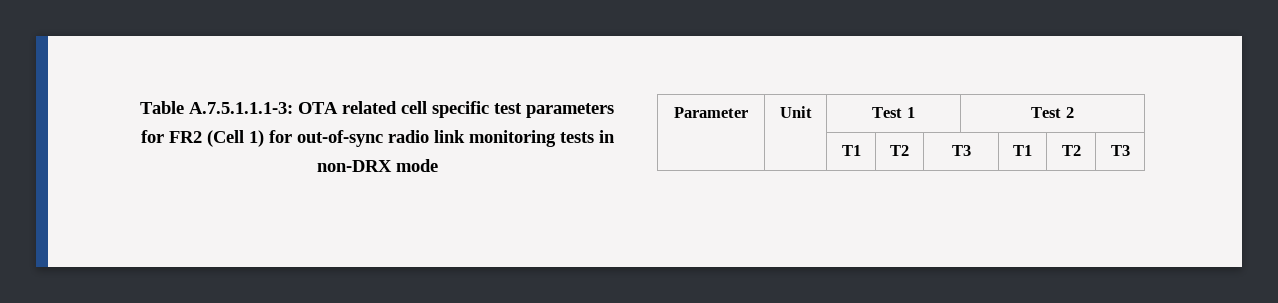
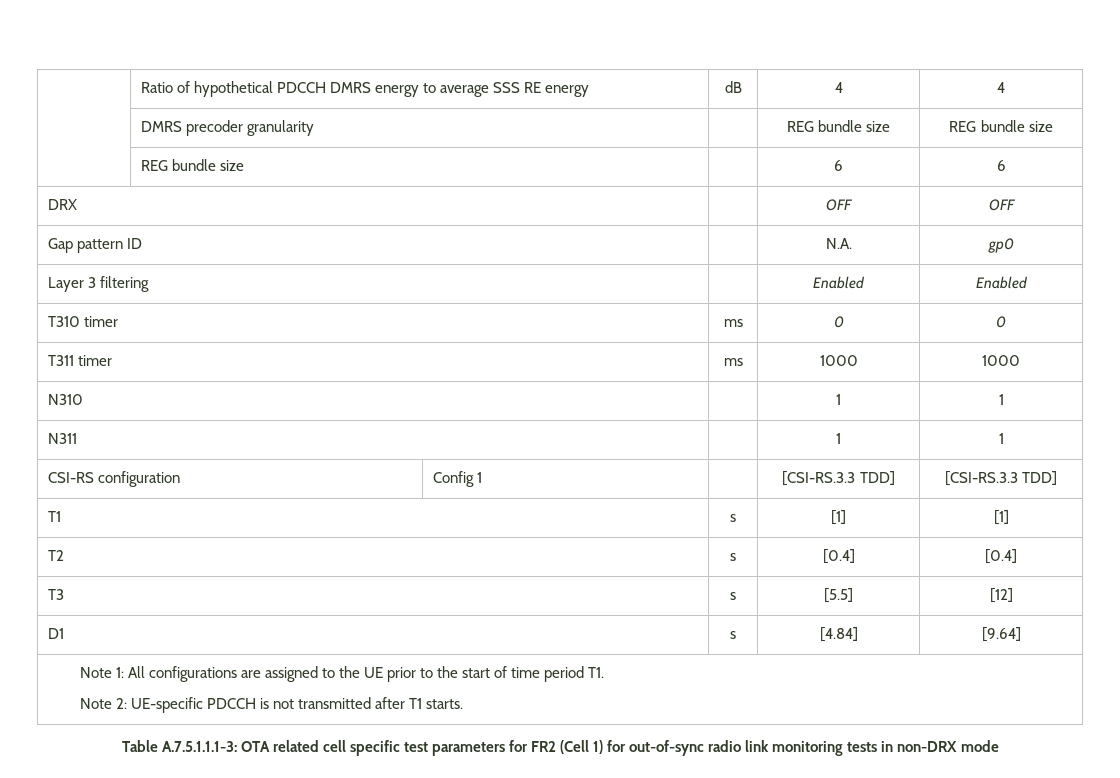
+ | Ratio of hypothetical PDCCH DMRS energy to average SSS RE energy | dB | 4 | 4
+ | DMRS precoder granularity | | REG bundle size | REG bundle size
+ | REG bundle size | | 6 | 6
+ DRX | | OFF | OFF
+ Gap pattern ID | | N.A. | gp0
+ Layer 3 filtering | | Enabled | Enabled
+ T310 timer | ms | 0 | 0
+ T311 timer | ms | 1000 | 1000
+ N310 | | 1 | 1
+ N311 | | 1 | 1
+ CSI-RS configuration | Config 1 | | [CSI-RS.3.3 TDD] | [CSI-RS.3.3 TDD]
+ T1 | s | [1] | [1]
+ T2 | s | [0.4] | [0.4]
+ T3 | s | [5.5] | [12]
+ D1 | s | [4.84] | [9.64]
+ Note 1: All configurations are assigned to the UE prior to the start of time period T1.
+ Note 2: UE-specific PDCCH is not transmitted after T1 starts.
- Parameter | Unit | Test 1 | Test 2
- | | T1 | T2 | T3 | T1 | T2 | T3

